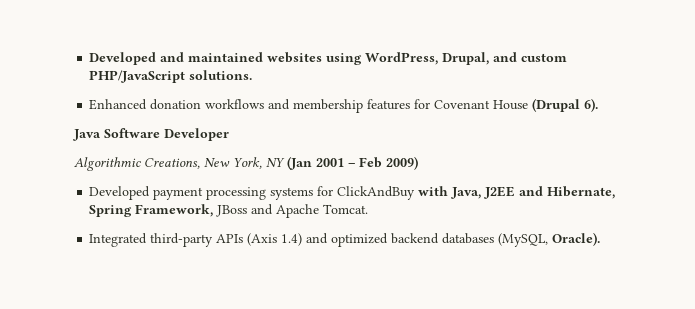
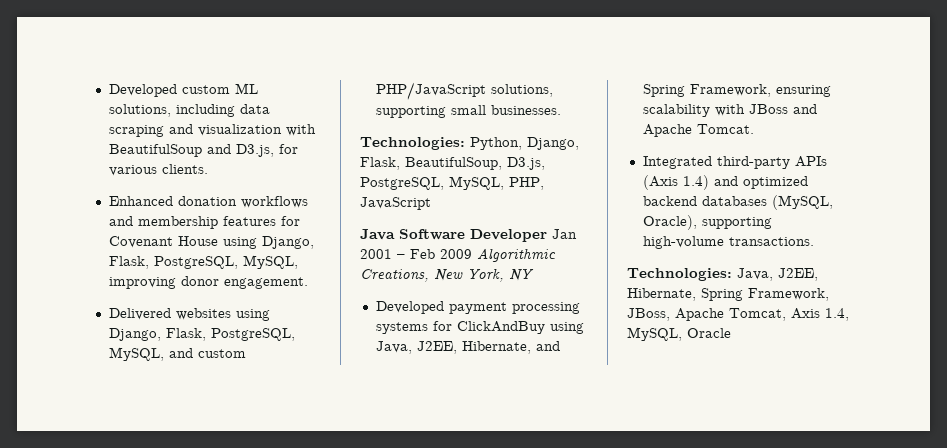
- Developed and maintained websites using WordPress, Drupal, and custom PHP/JavaScript solutions.
+ Developed custom ML solutions, including data scraping and visualization with BeautifulSoup and D3.js, for various clients.
- Enhanced donation workflows and membership features for Covenant House (Drupal 6).
- Java Software Developer
- Algorithmic Creations, New York, NY (Jan 2001 – Feb 2009)
+ Enhanced donation workflows and membership features for Covenant House using Django, Flask, PostgreSQL, MySQL, improving donor engagement.
+ Delivered websites using Django, Flask, PostgreSQL, MySQL, and custom PHP/JavaScript solutions, supporting small businesses.
+ Technologies: Python, Django, Flask, BeautifulSoup, D3.js, PostgreSQL, MySQL, PHP, JavaScript
+ Java Software Developer Jan 2001 – Feb 2009 Algorithmic Creations, New York, NY
- Developed payment processing systems for ClickAndBuy with Java, J2EE and Hibernate, Spring Framework, JBoss and Apache Tomcat.
+ Developed payment processing systems for ClickAndBuy using Java, J2EE, Hibernate, and Spring Framework, ensuring scalability with JBoss and Apache Tomcat.
- Integrated third-party APIs (Axis 1.4) and optimized backend databases (MySQL, Oracle).
+ Integrated third-party APIs (Axis 1.4) and optimized backend databases (MySQL, Oracle), supporting high-volume transactions.
+ Technologies: Java, J2EE, Hibernate, Spring Framework, JBoss, Apache Tomcat, Axis 1.4, MySQL, Oracle

